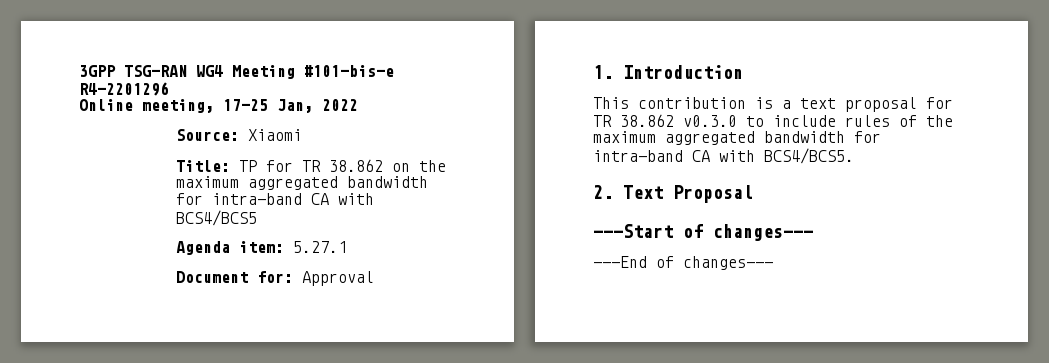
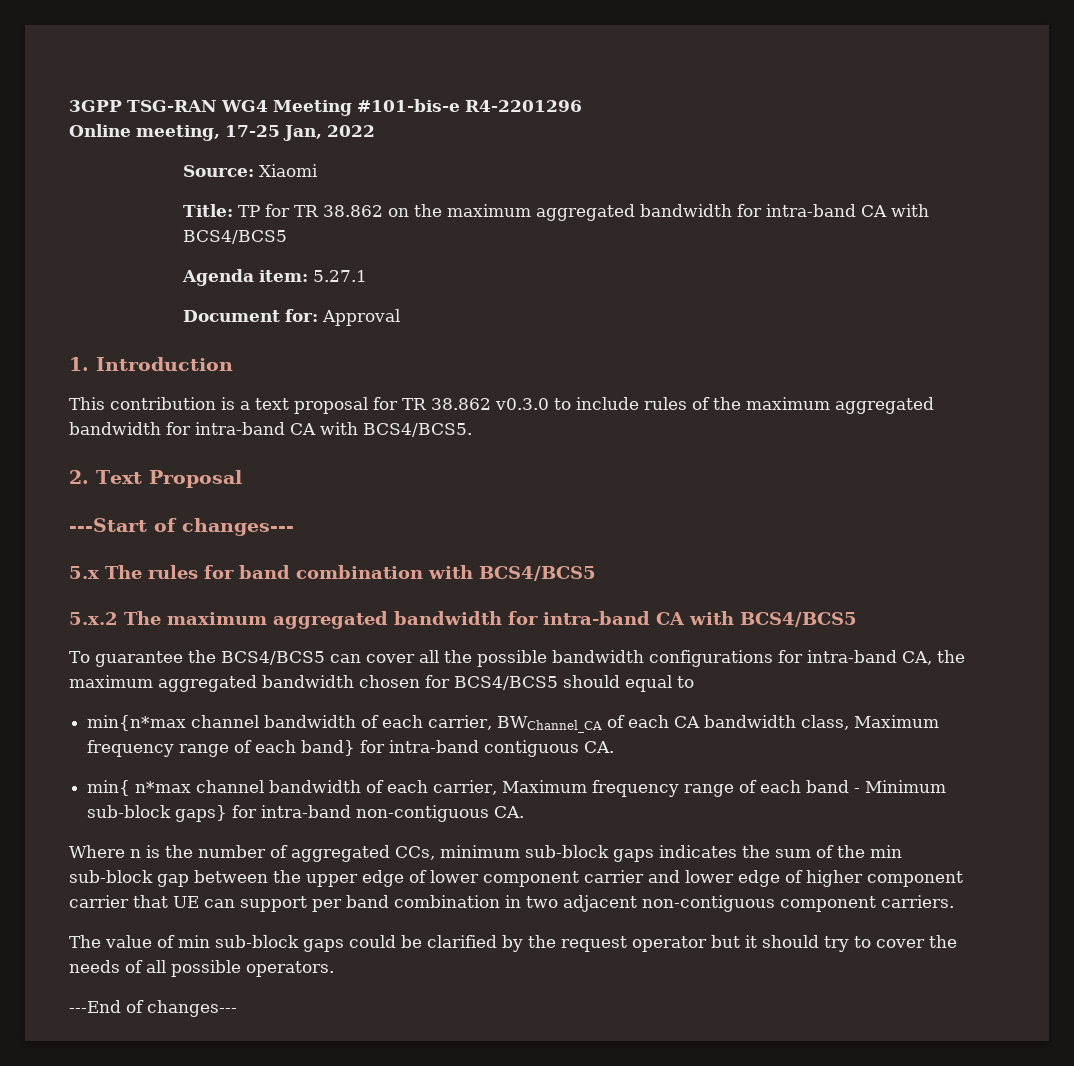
+ 5.x The rules for band combination with BCS4/BCS5
+ 5.x.2 The maximum aggregated bandwidth for intra-band CA with BCS4/BCS5
+ To guarantee the BCS4/BCS5 can cover all the possible bandwidth configurations for intra-band CA, the maximum aggregated bandwidth chosen for BCS4/BCS5 should equal to
+ min{n*max channel bandwidth of each carrier, BWChannel_CA of each CA bandwidth class, Maximum frequency range of each band} for intra-band contiguous CA.
+ min{ n*max channel bandwidth of each carrier, Maximum frequency range of each band - Minimum sub-block gaps} for intra-band non-contiguous CA.
+ Where n is the number of aggregated CCs, minimum sub-block gaps indicates the sum of the min sub-block gap between the upper edge of lower component carrier and lower edge of higher component carrier that UE can support per band combination in two adjacent non-contiguous component carriers.
+ The value of min sub-block gaps could be clarified by the request operator but it should try to cover the needs of all possible operators.

